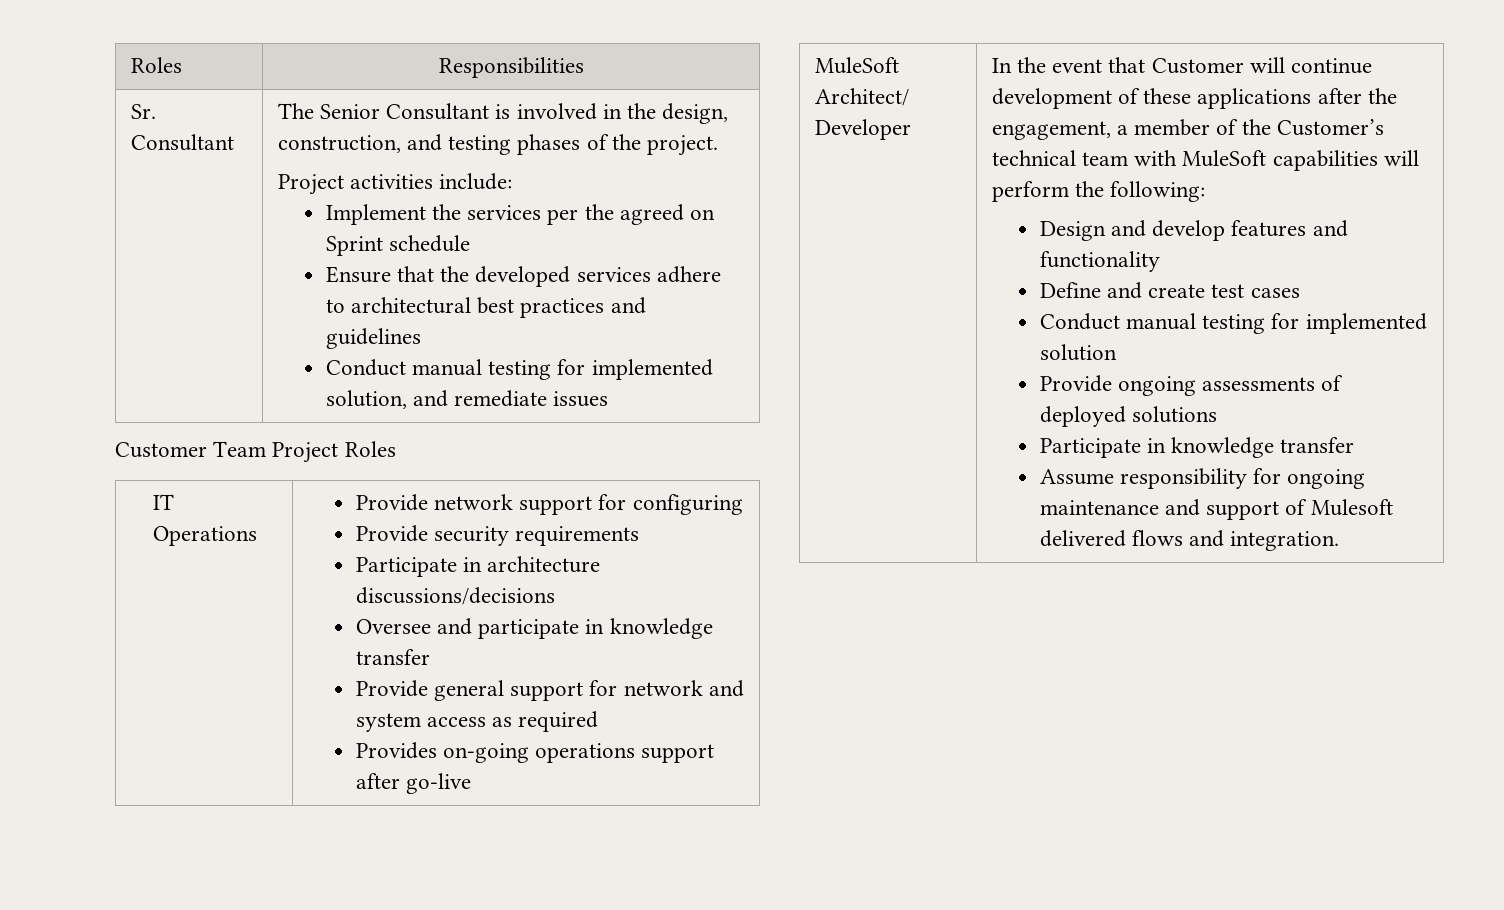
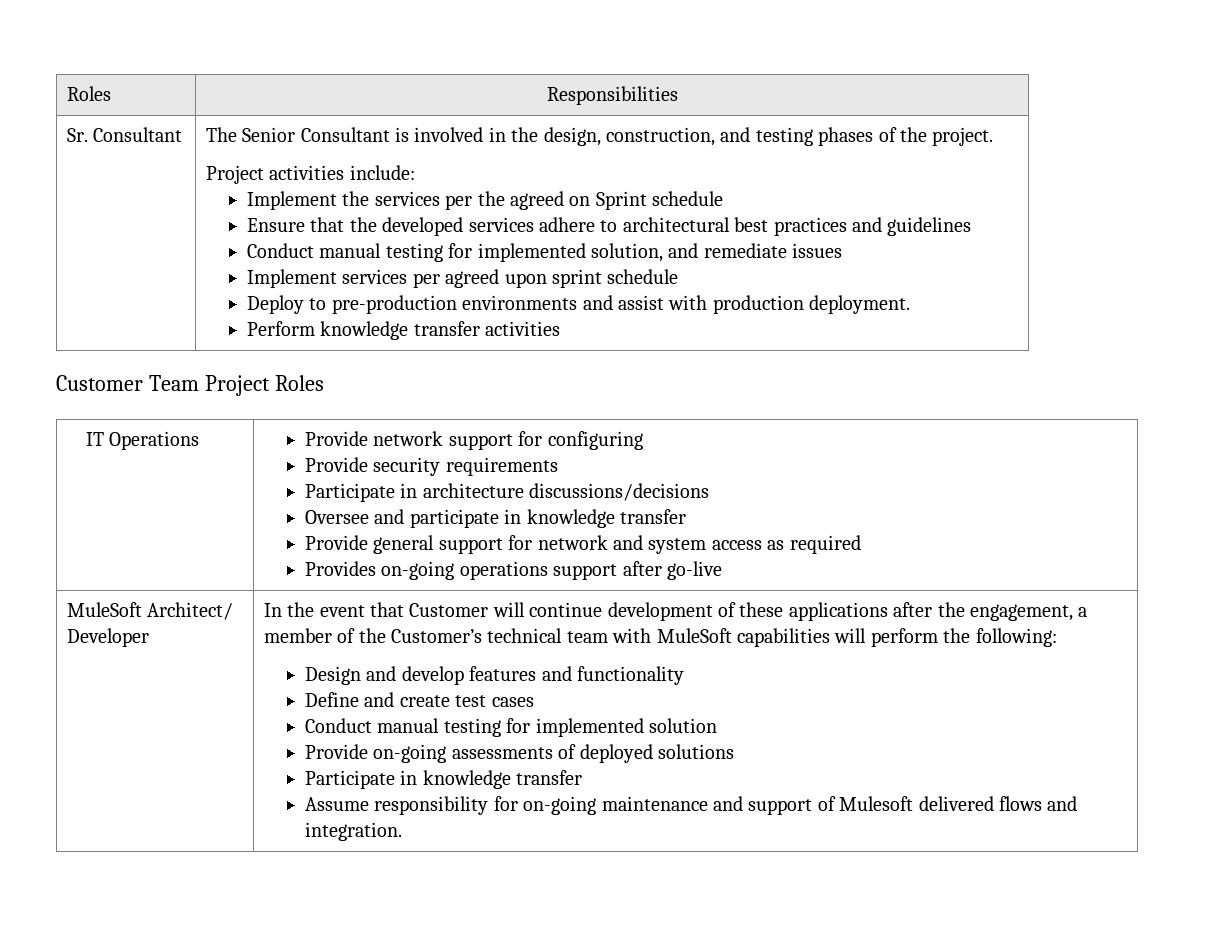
+ Implement services per agreed upon sprint schedule
+ Deploy to pre-production environments and assist with production deployment.
+ Perform knowledge transfer activities
- Provide ongoing assessments of deployed solutions
+ Provide on-going assessments of deployed solutions
- Assume responsibility for ongoing maintenance and support of Mulesoft delivered flows and integration.
+ Assume responsibility for on-going maintenance and support of Mulesoft delivered flows and integration.

